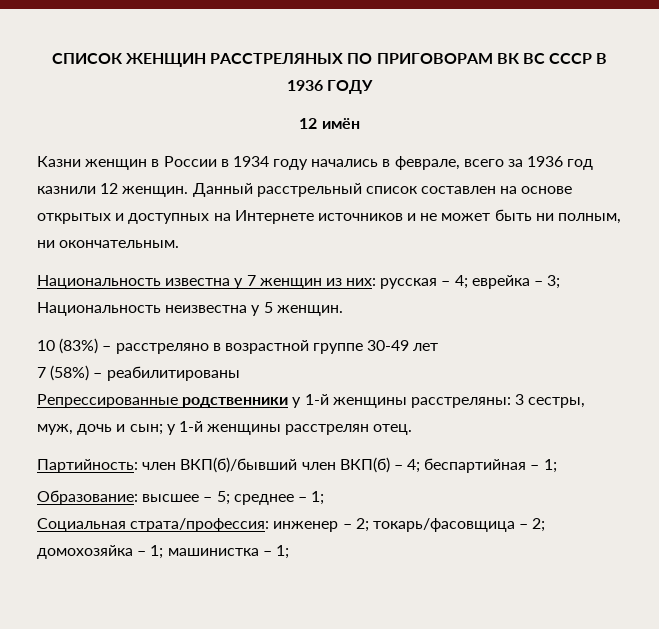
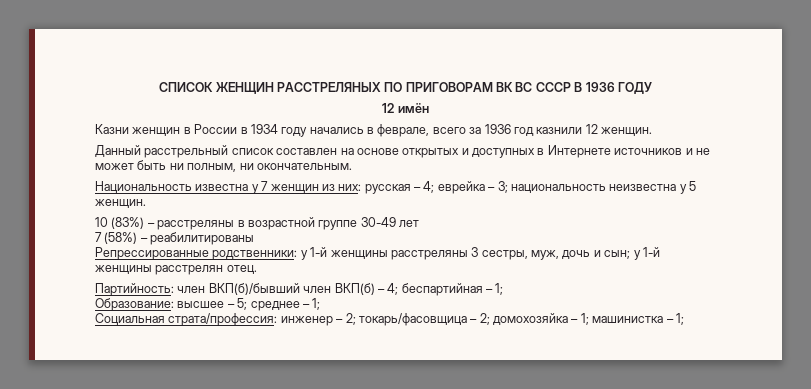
- Казни женщин в России в 1934 году начались в феврале, всего за 1936 год казнили 12 женщин. Данный расстрельный список составлен на основе открытых и доступных на Интернете источников и не может быть ни полным, ни окончательным.
+ Казни женщин в России в 1934 году начались в феврале, всего за 1936 год казнили 12 женщин.
+ Данный расстрельный список составлен на основе открытых и доступных в Интернете источников и не может быть ни полным, ни окончательным.
- Национальность известна у 7 женщин из них: русская – 4; еврейка – 3; Национальность неизвестна у 5 женщин.
+ Национальность известна у 7 женщин из них: русская – 4; еврейка – 3; национальность неизвестна у 5 женщин.
- 10 (83%) – расстреляно в возрастной группе 30-49 лет
+ 10 (83%) – расстреляны в возрастной группе 30-49 лет
- Репрессированные родственники у 1-й женщины расстреляны: 3 сестры, муж, дочь и сын; у 1-й женщины расстрелян отец.
+ Репрессированные родственники: у 1-й женщины расстреляны 3 сестры, муж, дочь и сын; у 1-й женщины расстрелян отец.

